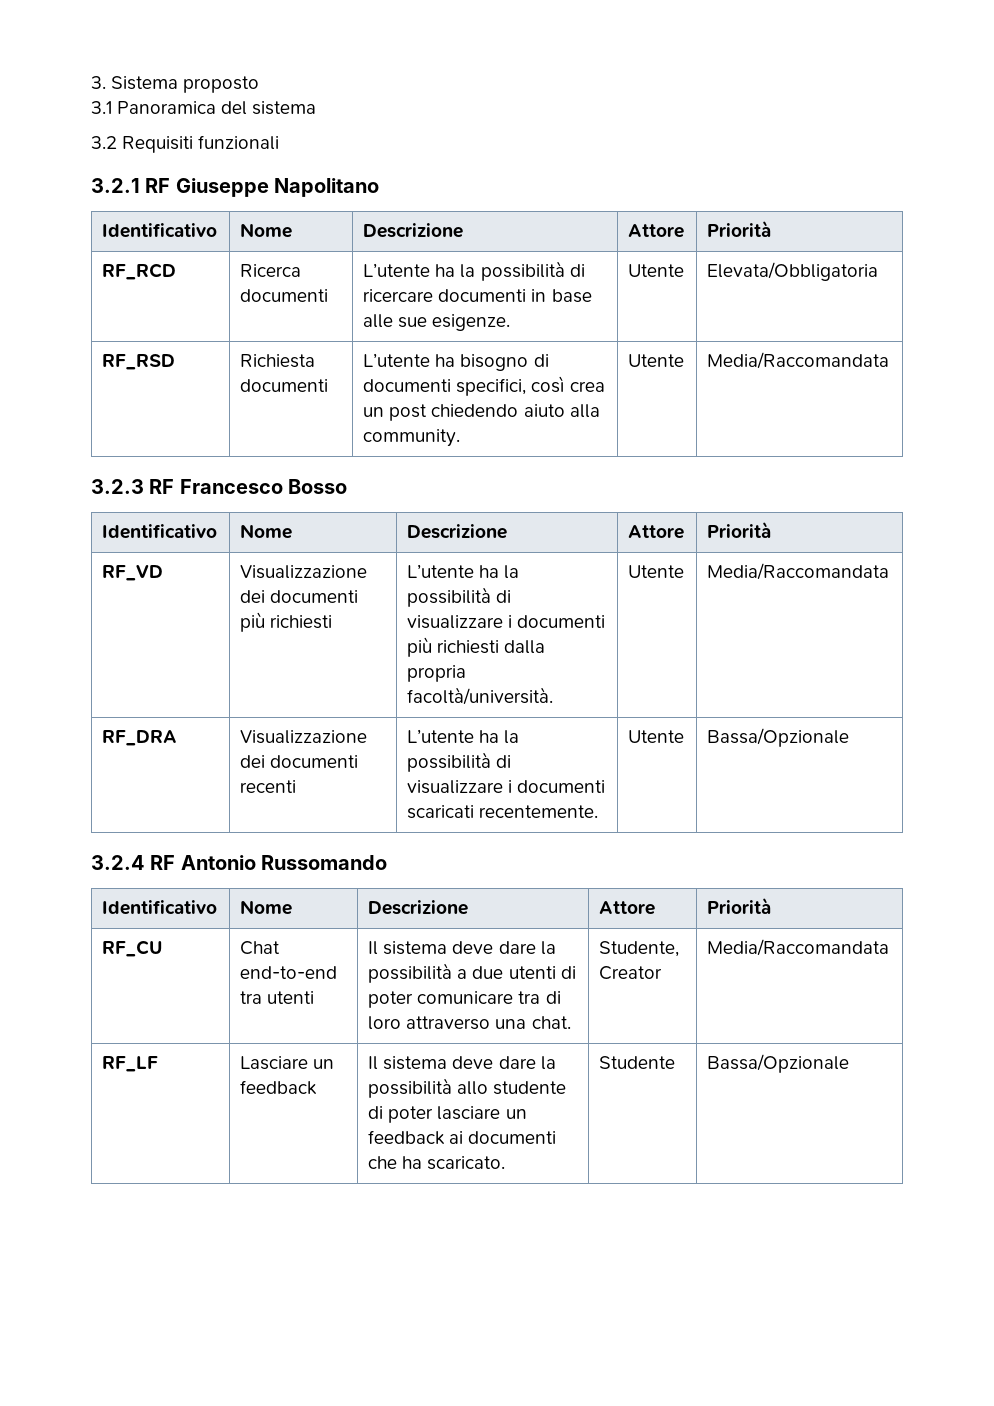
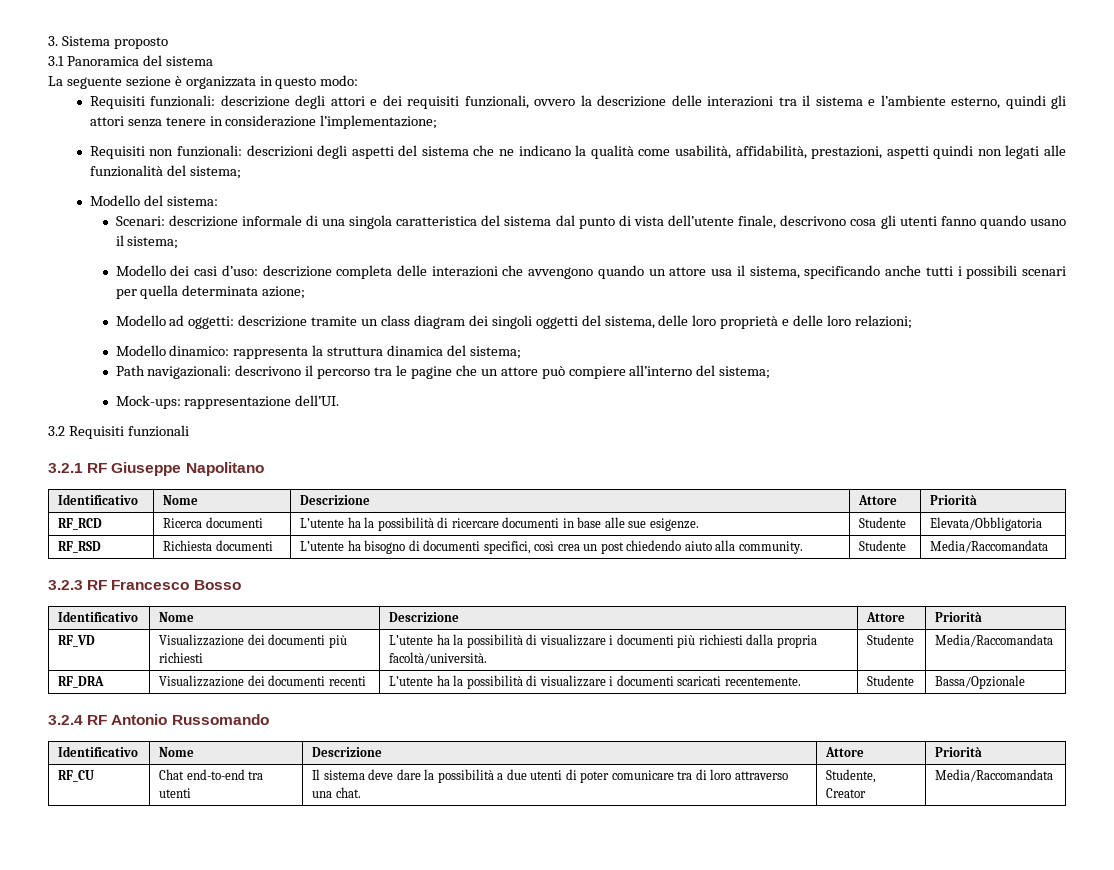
+ La seguente sezione è organizzata in questo modo:
+ Requisiti funzionali: descrizione degli attori e dei requisiti funzionali, ovvero la descrizione delle interazioni tra il sistema e l’ambiente esterno, quindi gli attori senza tenere in considerazione l’implementazione;
+ Requisiti non funzionali: descrizioni degli aspetti del sistema che ne indicano la qualità come usabilità, affidabilità, prestazioni, aspetti quindi non legati alle funzionalità del sistema;
+ Modello del sistema:
+ Scenari: descrizione informale di una singola caratteristica del sistema dal punto di vista dell’utente finale, descrivono cosa gli utenti fanno quando usano il sistema;
+ Modello dei casi d’uso: descrizione completa delle interazioni che avvengono quando un attore usa il sistema, specificando anche tutti i possibili scenari per quella determinata azione;
+ Modello ad oggetti: descrizione tramite un class diagram dei singoli oggetti del sistema, delle loro proprietà e delle loro relazioni;
+ Modello dinamico: rappresenta la struttura dinamica del sistema;
+ Path navigazionali: descrivono il percorso tra le pagine che un attore può compiere all’interno del sistema;
+ Mock-ups: rappresentazione dell’UI.
- RF_RCD | Ricerca documenti | L’utente ha la possibilità di ricercare documenti in base alle sue esigenze. | Utente | Elevata/Obbligatoria
+ RF_RCD | Ricerca documenti | L’utente ha la possibilità di ricercare documenti in base alle sue esigenze. | Studente | Elevata/Obbligatoria
- RF_RSD | Richiesta documenti | L’utente ha bisogno di documenti specifici, così crea un post chiedendo aiuto alla community. | Utente | Media/Raccomandata
+ RF_RSD | Richiesta documenti | L’utente ha bisogno di documenti specifici, così crea un post chiedendo aiuto alla community. | Studente | Media/Raccomandata
- RF_VD | Visualizzazione dei documenti più richiesti | L’utente ha la possibilità di visualizzare i documenti più richiesti dalla propria facoltà/università. | Utente | Media/Raccomandata
+ RF_VD | Visualizzazione dei documenti più richiesti | L’utente ha la possibilità di visualizzare i documenti più richiesti dalla propria facoltà/università. | Studente | Media/Raccomandata
- RF_DRA | Visualizzazione dei documenti recenti | L’utente ha la possibilità di visualizzare i documenti scaricati recentemente. | Utente | Bassa/Opzionale
+ RF_DRA | Visualizzazione dei documenti recenti | L’utente ha la possibilità di visualizzare i documenti scaricati recentemente. | Studente | Bassa/Opzionale
- RF_LF | Lasciare un feedback | Il sistema deve dare la possibilità allo studente di poter lasciare un feedback ai documenti che ha scaricato. | Studente | Bassa/Opzionale

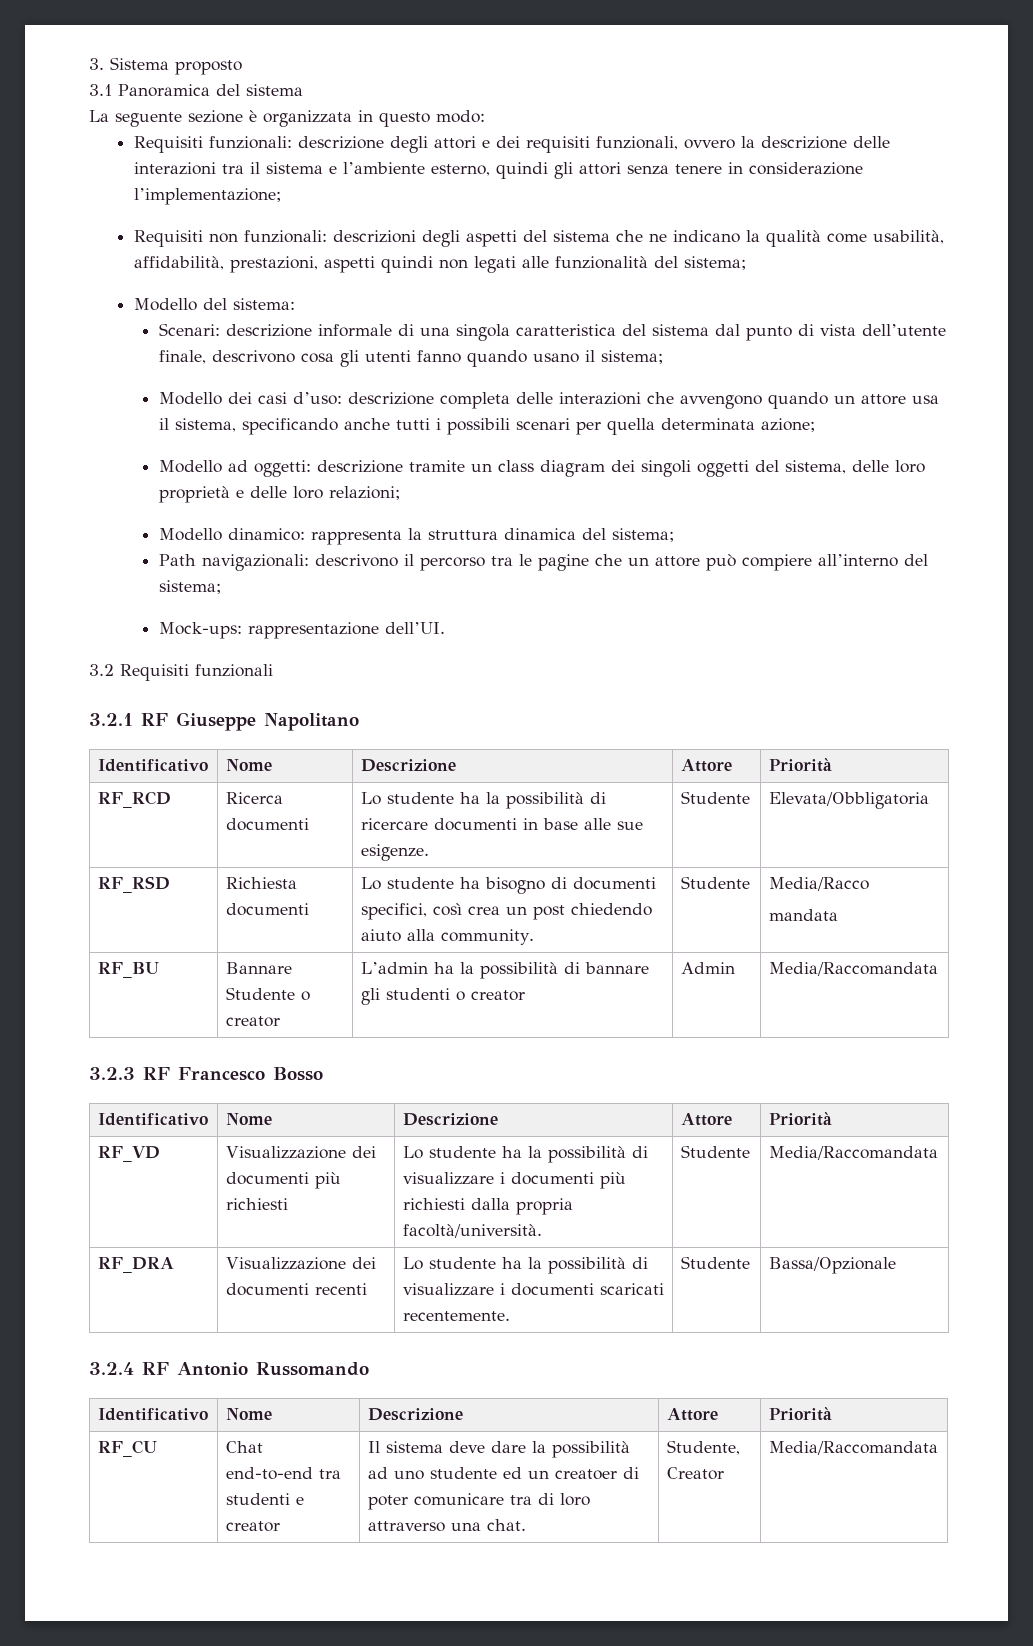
- RF_RCD | Ricerca documenti | L’utente ha la possibilità di ricercare documenti in base alle sue esigenze. | Studente | Elevata/Obbligatoria
+ RF_RCD | Ricerca documenti | Lo studente ha la possibilità di ricercare documenti in base alle sue esigenze. | Studente | Elevata/Obbligatoria
- RF_RSD | Richiesta documenti | L’utente ha bisogno di documenti specifici, così crea un post chiedendo aiuto alla community. | Studente | Media/Raccomandata
+ RF_RSD | Richiesta documenti | Lo studente ha bisogno di documenti specifici, così crea un post chiedendo aiuto alla community. | Studente | Media/Racco
+ mandata
+ RF_BU | Bannare Studente o creator | L’admin ha la possibilità di bannare gli studenti o creator | Admin | Media/Raccomandata
- RF_VD | Visualizzazione dei documenti più richiesti | L’utente ha la possibilità di visualizzare i documenti più richiesti dalla propria facoltà/università. | Studente | Media/Raccomandata
+ RF_VD | Visualizzazione dei documenti più richiesti | Lo studente ha la possibilità di visualizzare i documenti più richiesti dalla propria facoltà/università. | Studente | Media/Raccomandata
- RF_DRA | Visualizzazione dei documenti recenti | L’utente ha la possibilità di visualizzare i documenti scaricati recentemente. | Studente | Bassa/Opzionale
+ RF_DRA | Visualizzazione dei documenti recenti | Lo studente ha la possibilità di visualizzare i documenti scaricati recentemente. | Studente | Bassa/Opzionale
- RF_CU | Chat end-to-end tra utenti | Il sistema deve dare la possibilità a due utenti di poter comunicare tra di loro attraverso una chat. | Studente, Creator | Media/Raccomandata
+ RF_CU | Chat end-to-end tra studenti e creator | Il sistema deve dare la possibilità ad uno studente ed un creatoer di poter comunicare tra di loro attraverso una chat. | Studente, Creator | Media/Raccomandata

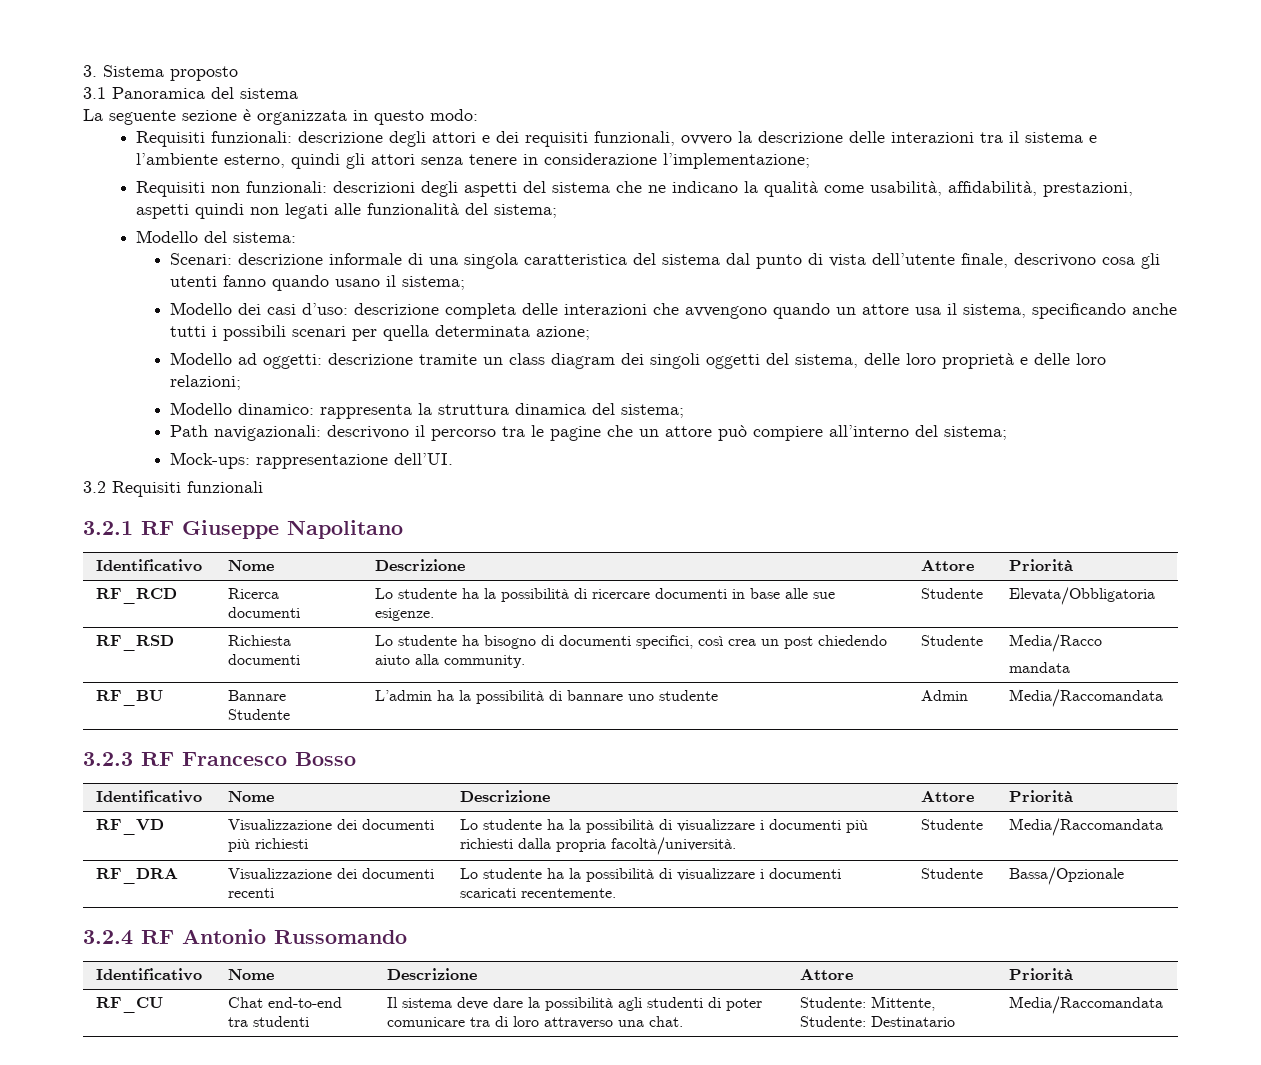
- RF_BU | Bannare Studente o creator | L’admin ha la possibilità di bannare gli studenti o creator | Admin | Media/Raccomandata
+ RF_BU | Bannare Studente | L’admin ha la possibilità di bannare uno studente | Admin | Media/Raccomandata
- RF_CU | Chat end-to-end tra studenti e creator | Il sistema deve dare la possibilità ad uno studente ed un creatoer di poter comunicare tra di loro attraverso una chat. | Studente, Creator | Media/Raccomandata
+ RF_CU | Chat end-to-end tra studenti | Il sistema deve dare la possibilità agli studenti di poter comunicare tra di loro attraverso una chat. | Studente: Mittente, Studente: Destinatario | Media/Raccomandata

